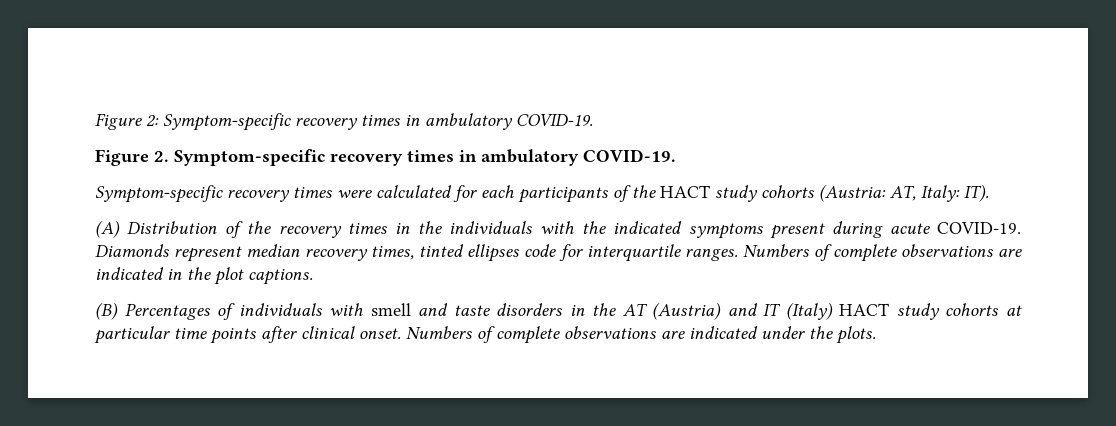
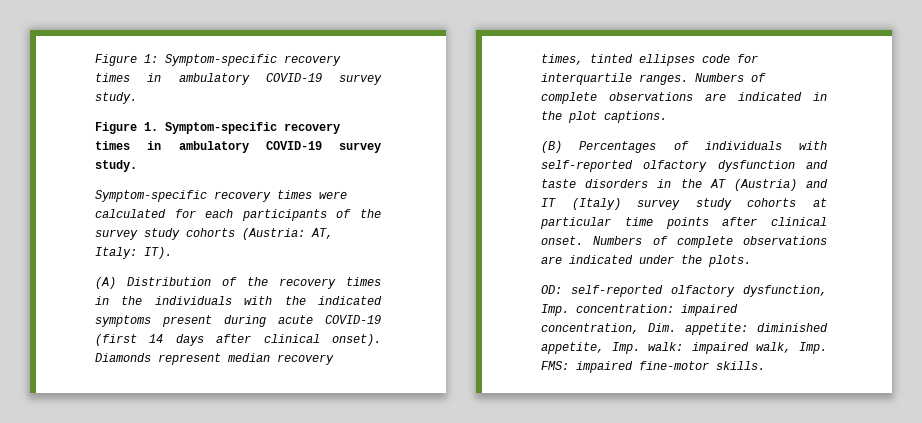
- Figure 2: Symptom-specific recovery times in ambulatory COVID-19.
- Figure 2. Symptom-specific recovery times in ambulatory COVID-19.
+ Figure 1: Symptom-specific recovery times in ambulatory COVID-19 survey study.
+ Figure 1. Symptom-specific recovery times in ambulatory COVID-19 survey study.
- Symptom-specific recovery times were calculated for each participants of the HACT study cohorts (Austria: AT, Italy: IT).
+ Symptom-specific recovery times were calculated for each participants of the survey study cohorts (Austria: AT, Italy: IT).
- (A) Distribution of the recovery times in the individuals with the indicated symptoms present during acute COVID-19.
+ (A) Distribution of the recovery times in the individuals with the indicated symptoms present during acute COVID-19 (first 14 days after clinical onset).
- (B) Percentages of individuals with smell and taste disorders in the AT (Austria) and IT (Italy) HACT study cohorts at particular time points after clinical onset.
+ (B) Percentages of individuals with self-reported olfactory dysfunction and taste disorders in the AT (Austria) and IT (Italy) survey study cohorts at particular time points after clinical onset.
+ OD: self-reported olfactory dysfunction, Imp. concentration: impaired concentration, Dim. appetite: diminished appetite, Imp. walk: impaired walk, Imp. FMS: impaired fine-motor skills.

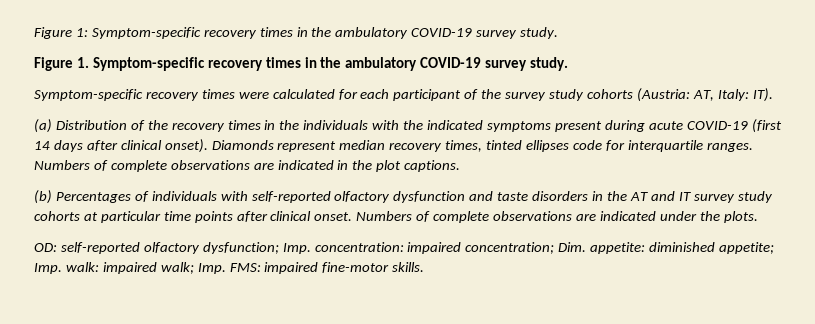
- Figure 1: Symptom-specific recovery times in ambulatory COVID-19 survey study.
+ Figure 1: Symptom-specific recovery times in the ambulatory COVID-19 survey study.
- Figure 1. Symptom-specific recovery times in ambulatory COVID-19 survey study.
+ Figure 1. Symptom-specific recovery times in the ambulatory COVID-19 survey study.
- Symptom-specific recovery times were calculated for each participants of the survey study cohorts (Austria: AT, Italy: IT).
+ Symptom-specific recovery times were calculated for each participant of the survey study cohorts (Austria: AT, Italy: IT).
- (A) Distribution of the recovery times in the individuals with the indicated symptoms present during acute COVID-19 (first 14 days after clinical onset).
+ (a) Distribution of the recovery times in the individuals with the indicated symptoms present during acute COVID-19 (first 14 days after clinical onset).
- (B) Percentages of individuals with self-reported olfactory dysfunction and taste disorders in the AT (Austria) and IT (Italy) survey study cohorts at particular time points after clinical onset.
+ (b) Percentages of individuals with self-reported olfactory dysfunction and taste disorders in the AT and IT survey study cohorts at particular time points after clinical onset.
- OD: self-reported olfactory dysfunction, Imp. concentration: impaired concentration, Dim. appetite: diminished appetite, Imp. walk: impaired walk, Imp. FMS: impaired fine-motor skills.
+ OD: self-reported olfactory dysfunction; Imp. concentration: impaired concentration; Dim. appetite: diminished appetite; Imp. walk: impaired walk; Imp. FMS: impaired fine-motor skills.

